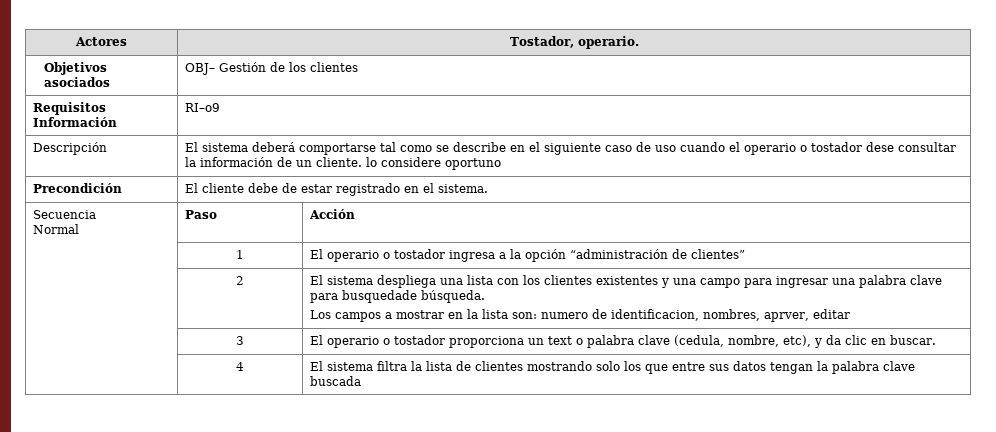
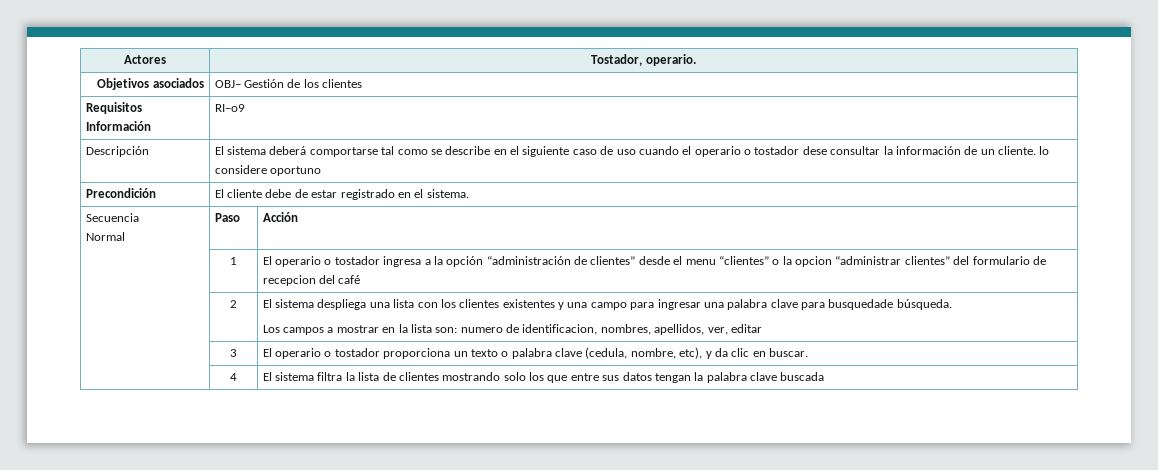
- | 1 | El operario o tostador ingresa a la opción “administración de clientes”
+ | 1 | El operario o tostador ingresa a la opción “administración de clientes” desde el menu “clientes” o la opcion “administrar clientes” del formulario de recepcion del café
  | 2 | El sistema despliega una lista con los clientes existentes y una campo para ingresar una palabra clave para busquedade búsqueda.
- Los campos a mostrar en la lista son: numero de identificacion, nombres, aprver, editar
+ Los campos a mostrar en la lista son: numero de identificacion, nombres, apellidos, ver, editar
- | 3 | El operario o tostador proporciona un text o palabra clave (cedula, nombre, etc), y da clic en buscar.
+ | 3 | El operario o tostador proporciona un texto o palabra clave (cedula, nombre, etc), y da clic en buscar.

